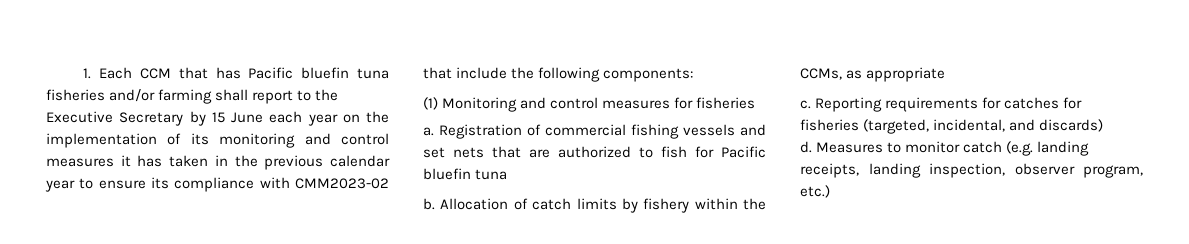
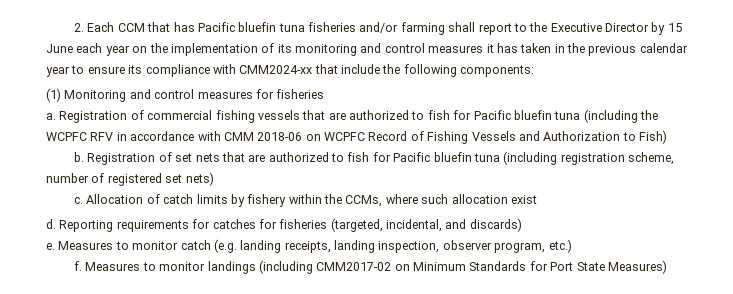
- 1. Each CCM that has Pacific bluefin tuna fisheries and/or farming shall report to the Executive Secretary by 15 June each year on the implementation of its monitoring and control measures it has taken in the previous calendar year to ensure its compliance with CMM2023-02 that include the following components:
+ 2. Each CCM that has Pacific bluefin tuna fisheries and/or farming shall report to the Executive Director by 15 June each year on the implementation of its monitoring and control measures it has taken in the previous calendar year to ensure its compliance with CMM2024-xx that include the following components:
- Registration of commercial fishing vessels and set nets that are authorized to fish for Pacific bluefin tuna
- b.
+ Registration of commercial fishing vessels that are authorized to fish for Pacific bluefin tuna (including the WCPFC RFV in accordance with CMM 2018-06 on WCPFC Record of Fishing Vessels and Authorization to Fish)
+ b. Registration of set nets that are authorized to fish for Pacific bluefin tuna (including registration scheme, number of registered set nets)
+ c.
- Allocation of catch limits by fishery within the CCMs, as appropriate
- c.
+ Allocation of catch limits by fishery within the CCMs, where such allocation exist
+ d.
- d.
+ e.
+ f. Measures to monitor landings (including CMM2017-02 on Minimum Standards for Port State Measures)

